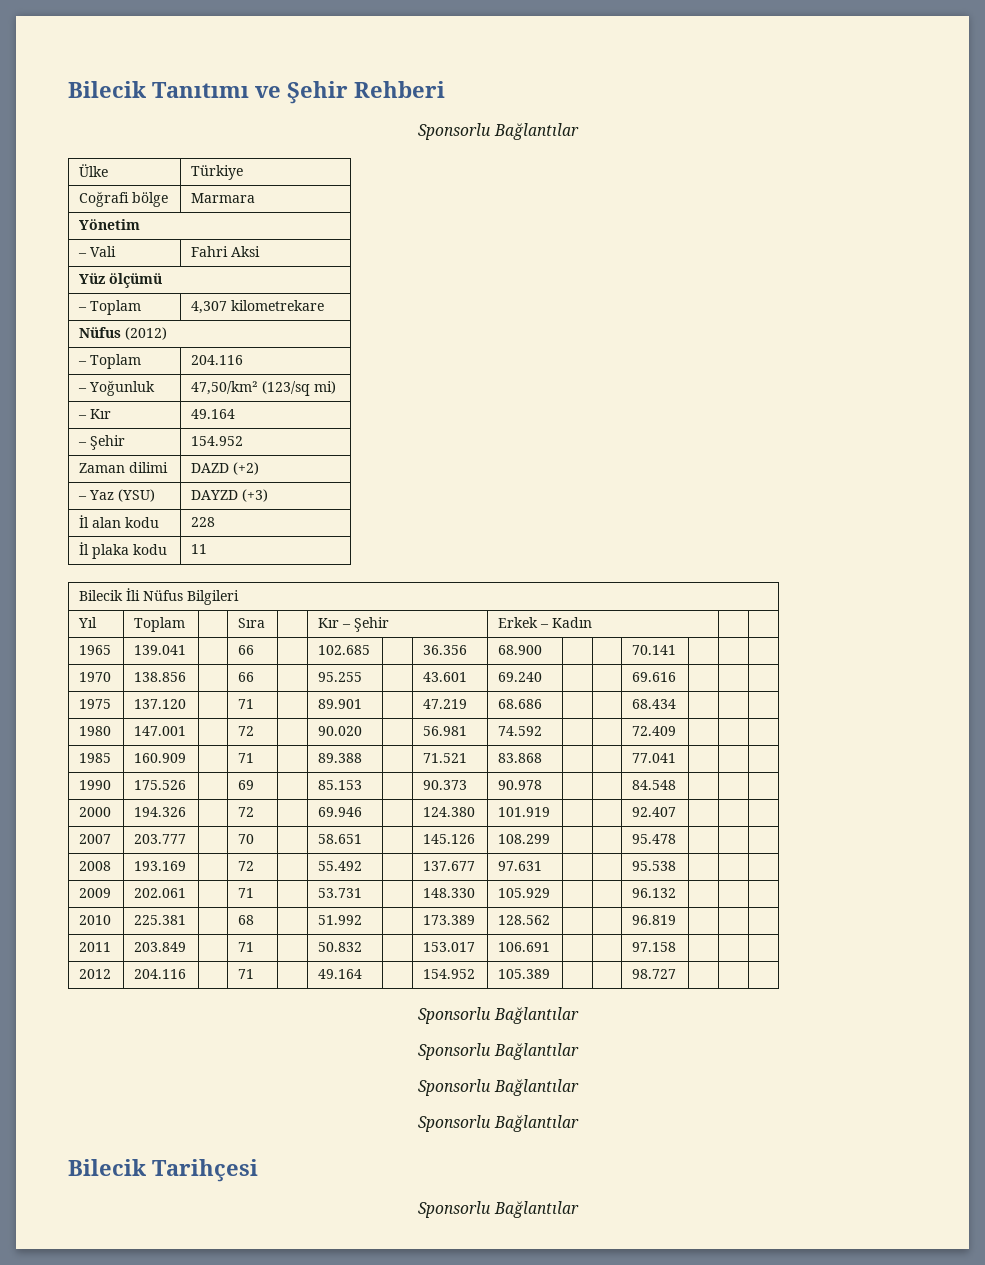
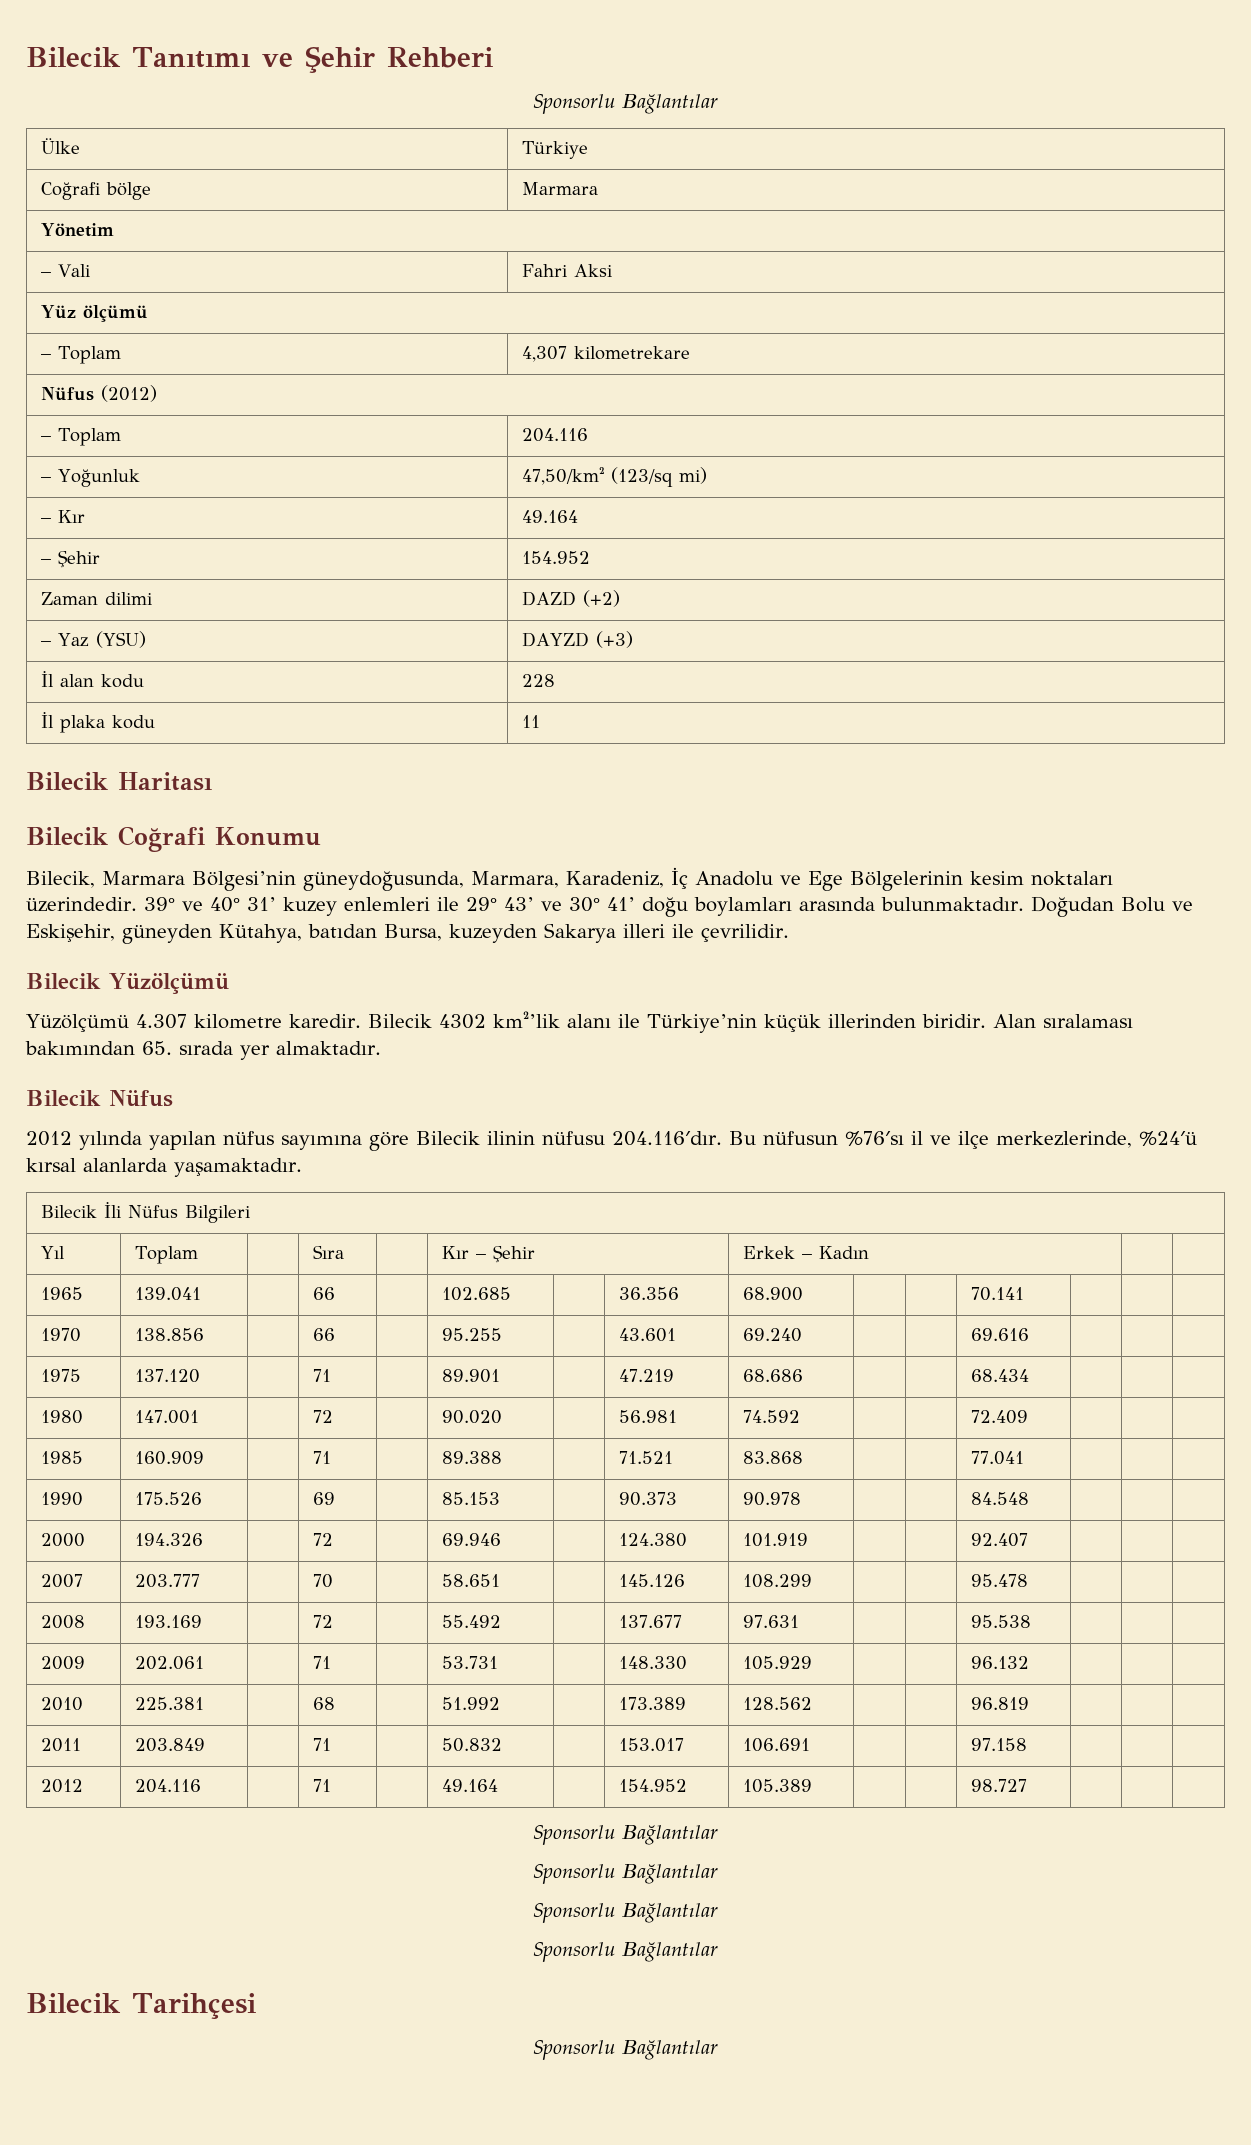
+ Bilecik Haritası
+ Bilecik Coğrafi Konumu
+ Bilecik, Marmara Bölgesi’nin güneydoğusunda, Marmara, Karadeniz, İç Anadolu ve Ege Bölgelerinin kesim noktaları üzerindedir. 39° ve 40° 31’ kuzey enlemleri ile 29° 43’ ve 30° 41’ doğu boylamları arasında bulunmaktadır. Doğudan Bolu ve Eskişehir, güneyden Kütahya, batıdan Bursa, kuzeyden Sakarya illeri ile çevrilidir.
+ Bilecik Yüzölçümü
+ Yüzölçümü 4.307 kilometre karedir. Bilecik 4302 km²’lik alanı ile Türkiye’nin küçük illerinden biridir. Alan sıralaması bakımından 65. sırada yer almaktadır.
+ Bilecik Nüfus
+ 2012 yılında yapılan nüfus sayımına göre Bilecik ilinin nüfusu 204.116′dır. Bu nüfusun %76′sı il ve ilçe merkezlerinde, %24′ü kırsal alanlarda yaşamaktadır.

